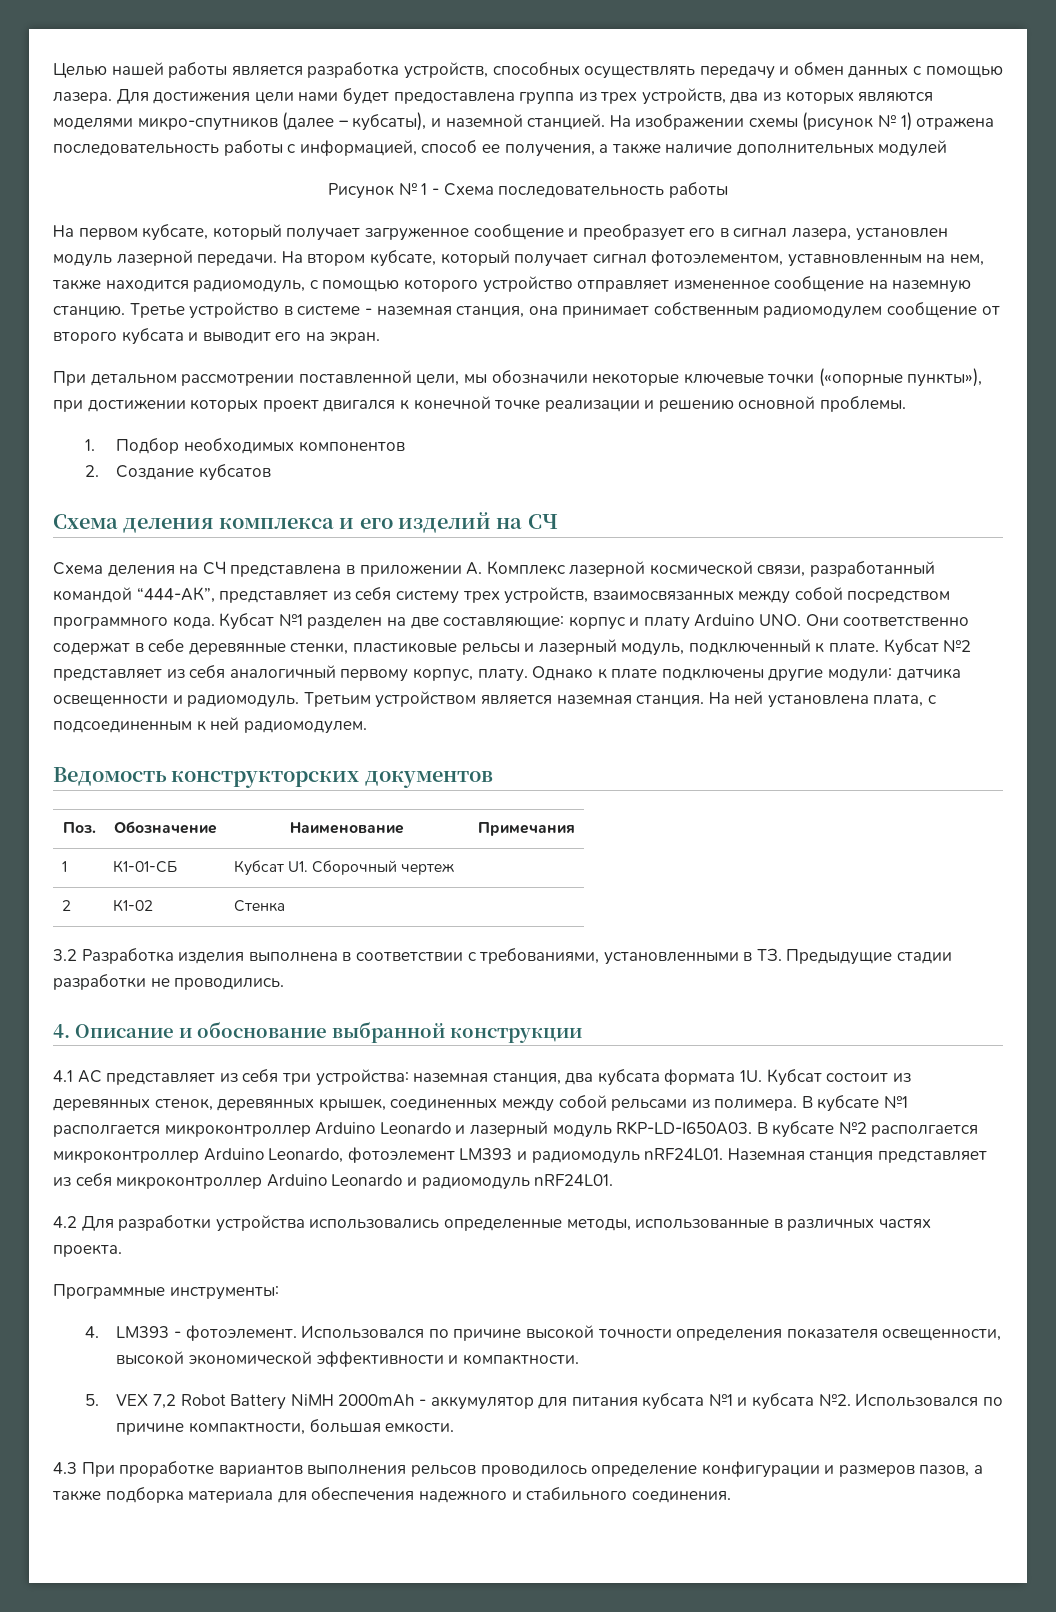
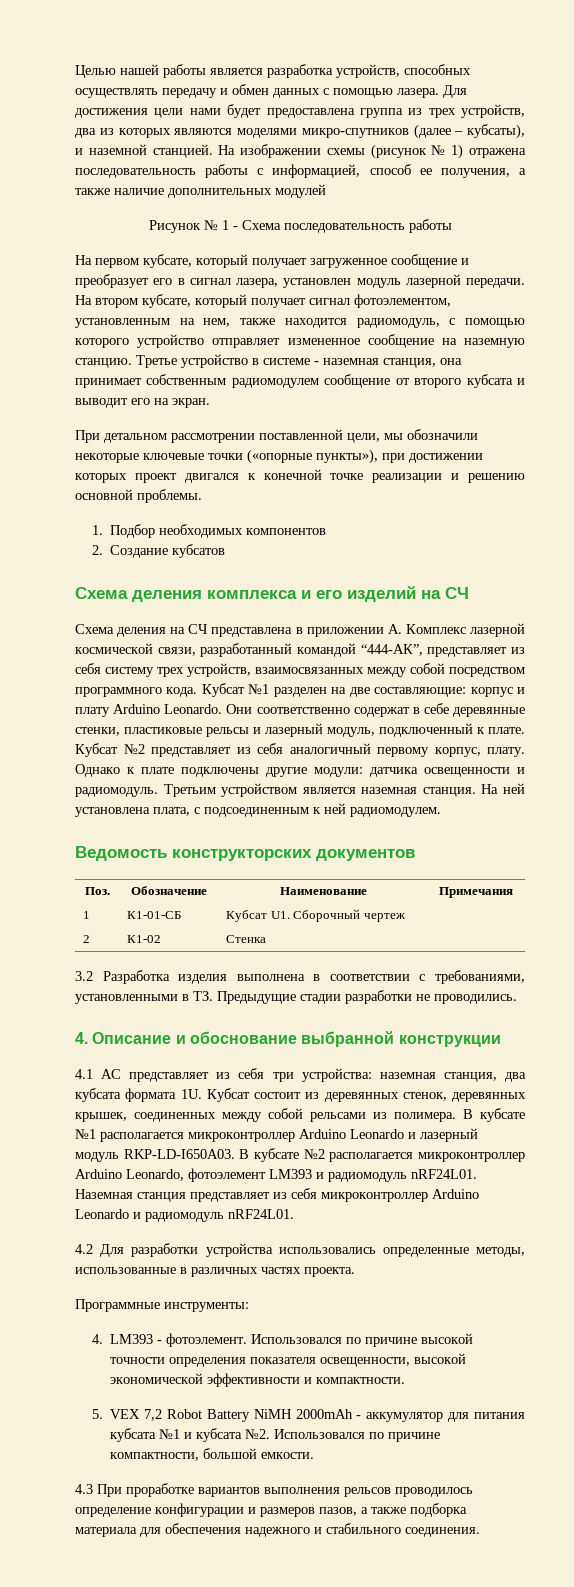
- На втором кубсате, который получает сигнал фотоэлементом, уставновленным на нем, также находится радиомодуль, с помощью которого устройство отправляет измененное сообщение на наземную станцию.
+ На втором кубсате, который получает сигнал фотоэлементом, установленным на нем, также находится радиомодуль, с помощью которого устройство отправляет измененное сообщение на наземную станцию.
- Кубсат №1 разделен на две составляющие: корпус и плату Arduino UNO. Они соответственно содержат в себе деревянные стенки, пластиковые рельсы и лазерный модуль, подключенный к плате.
+ Кубсат №1 разделен на две составляющие: корпус и плату Arduino Leonardo. Они соответственно содержат в себе деревянные стенки, пластиковые рельсы и лазерный модуль, подключенный к плате.
- В кубсате №1 располгается микроконтроллер Arduino Leonardo и лазерный модуль RKP-LD-I650A03.
+ В кубсате №1 располагается микроконтроллер Arduino Leonardo и лазерный модуль RKP-LD-I650A03.
- В кубсате №2 располгается микроконтроллер Arduino Leonardo, фотоэлемент LM393 и радиомодуль nRF24L01.
+ В кубсате №2 располагается микроконтроллер Arduino Leonardo, фотоэлемент LM393 и радиомодуль nRF24L01.
- Использовался по причине компактности, большая емкости.
+ Использовался по причине компактности, большой емкости.

